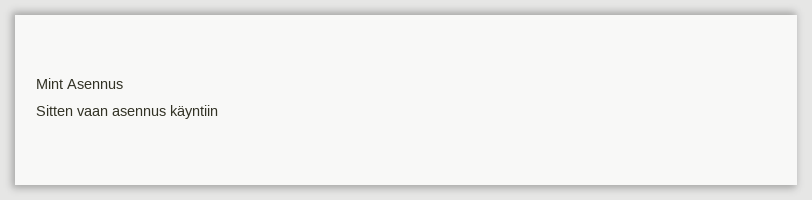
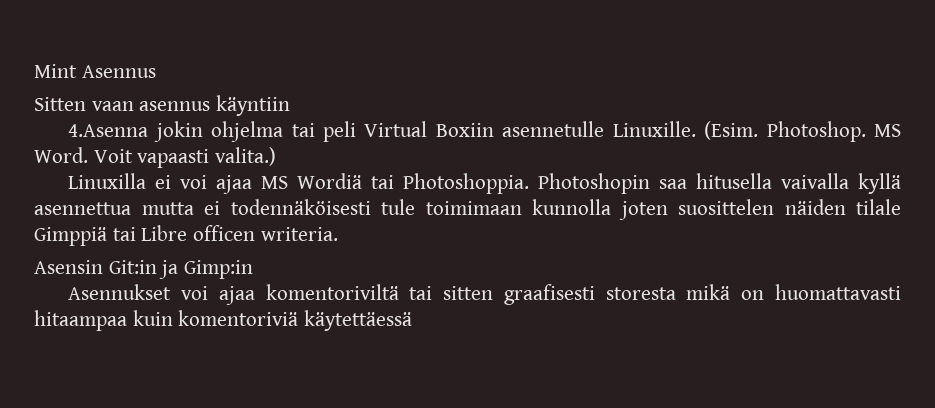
+ 4.Asenna jokin ohjelma tai peli Virtual Boxiin asennetulle Linuxille. (Esim. Photoshop. MS Word. Voit vapaasti valita.)
+ Linuxilla ei voi ajaa MS Wordiä tai Photoshoppia. Photoshopin saa hitusella vaivalla kyllä asennettua mutta ei todennäköisesti tule toimimaan kunnolla joten suosittelen näiden tilale Gimppiä tai Libre officen writeria.
+ Asensin Git:in ja Gimp:in
+ Asennukset voi ajaa komentoriviltä tai sitten graafisesti storesta mikä on huomattavasti hitaampaa kuin komentoriviä käytettäessä

